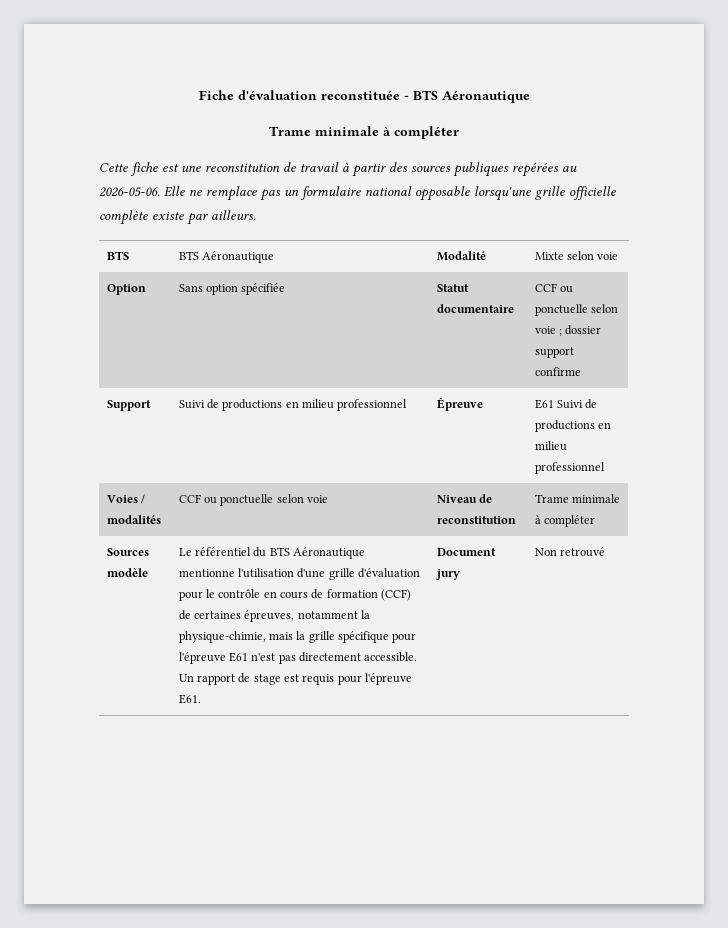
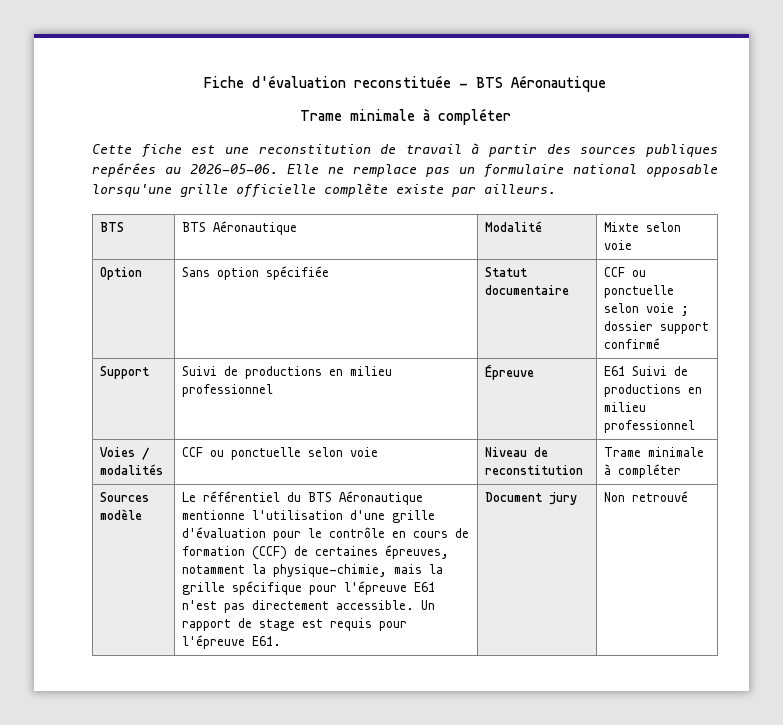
- Option | Sans option spécifiée | Statut documentaire | CCF ou ponctuelle selon voie ; dossier support confirme
+ Option | Sans option spécifiée | Statut documentaire | CCF ou ponctuelle selon voie ; dossier support confirmé

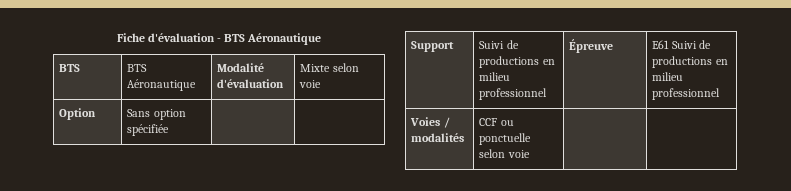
- Fiche d'évaluation reconstituée - BTS Aéronautique
- Trame minimale à compléter
- Cette fiche est une reconstitution de travail à partir des sources publiques repérées au 2026-05-06. Elle ne remplace pas un formulaire national opposable lorsqu'une grille officielle complète existe par ailleurs.
+ Fiche d'évaluation - BTS Aéronautique
- BTS | BTS Aéronautique | Modalité | Mixte selon voie
+ BTS | BTS Aéronautique | Modalité d'évaluation | Mixte selon voie
- Option | Sans option spécifiée | Statut documentaire | CCF ou ponctuelle selon voie ; dossier support confirmé
+ Option | Sans option spécifiée | |
- Voies / modalités | CCF ou ponctuelle selon voie | Niveau de reconstitution | Trame minimale à compléter
- Sources modèle | Le référentiel du BTS Aéronautique mentionne l'utilisation d'une grille d'évaluation pour le contrôle en cours de formation (CCF) de certaines épreuves, notamment la physique-chimie, mais la grille spécifique pour l'épreuve E61 n'est pas directement accessible. Un rapport de stage est requis pour l'épreuve E61. | Document jury | Non retrouvé
+ Voies / modalités | CCF ou ponctuelle selon voie | |

